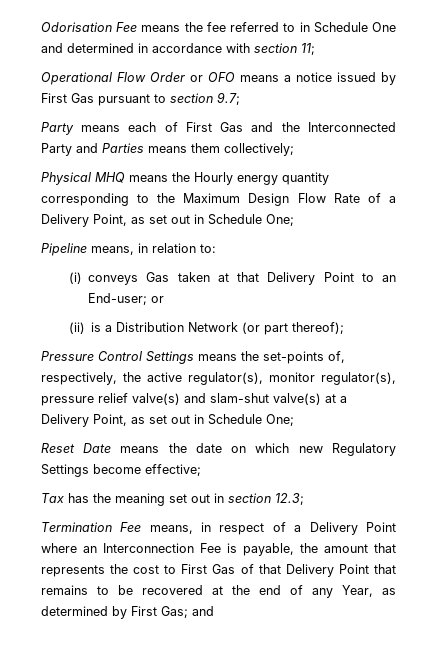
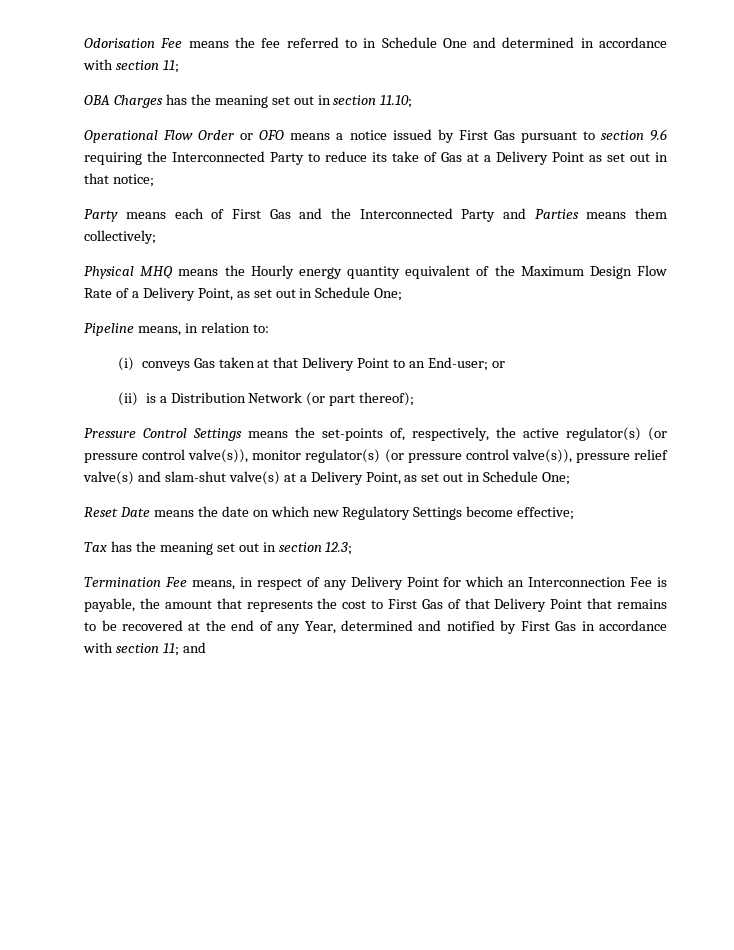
+ OBA Charges has the meaning set out in section 11.10;
- Operational Flow Order or OFO means a notice issued by First Gas pursuant to section 9.7;
+ Operational Flow Order or OFO means a notice issued by First Gas pursuant to section 9.6 requiring the Interconnected Party to reduce its take of Gas at a Delivery Point as set out in that notice;
- Physical MHQ means the Hourly energy quantity corresponding to the Maximum Design Flow Rate of a Delivery Point, as set out in Schedule One;
+ Physical MHQ means the Hourly energy quantity equivalent of the Maximum Design Flow Rate of a Delivery Point, as set out in Schedule One;
- Pressure Control Settings means the set-points of, respectively, the active regulator(s), monitor regulator(s), pressure relief valve(s) and slam-shut valve(s) at a Delivery Point, as set out in Schedule One;
+ Pressure Control Settings means the set-points of, respectively, the active regulator(s) (or pressure control valve(s)), monitor regulator(s) (or pressure control valve(s)), pressure relief valve(s) and slam-shut valve(s) at a Delivery Point, as set out in Schedule One;
- Termination Fee means, in respect of a Delivery Point where an Interconnection Fee is payable, the amount that represents the cost to First Gas of that Delivery Point that remains to be recovered at the end of any Year, as determined by First Gas; and
+ Termination Fee means, in respect of any Delivery Point for which an Interconnection Fee is payable, the amount that represents the cost to First Gas of that Delivery Point that remains to be recovered at the end of any Year, determined and notified by First Gas in accordance with section 11; and

